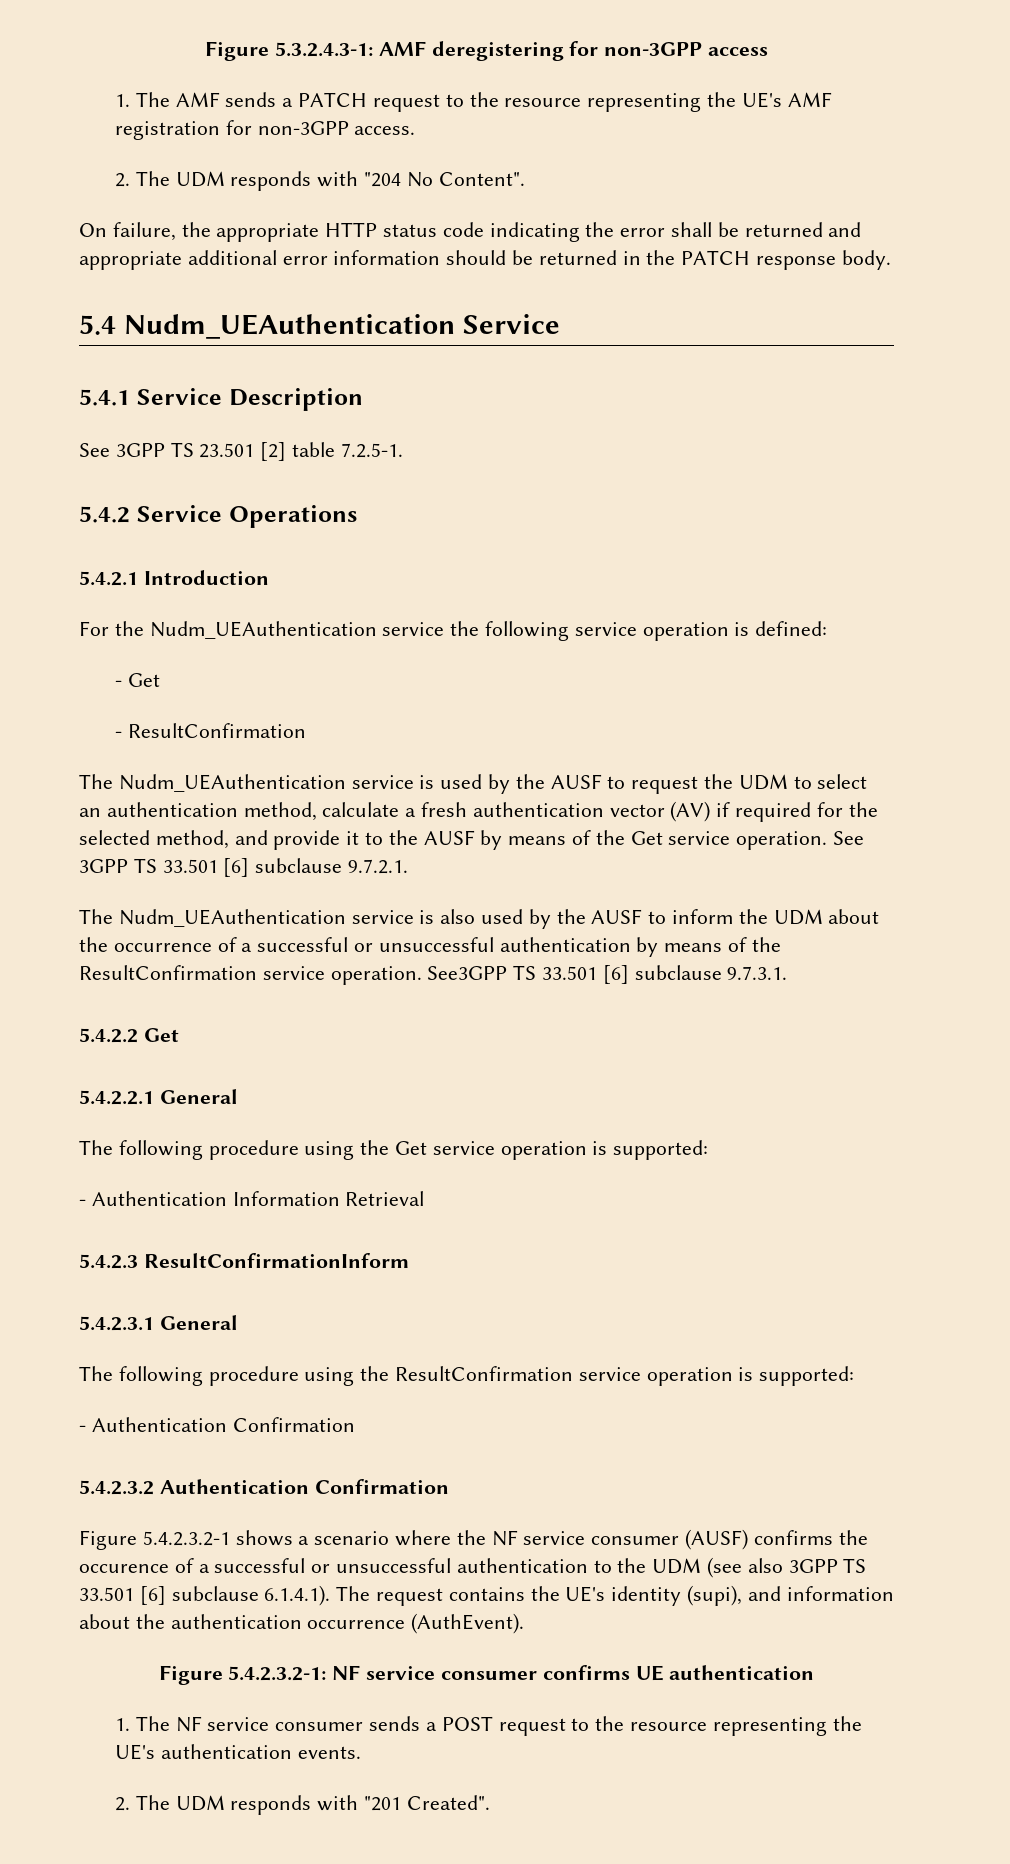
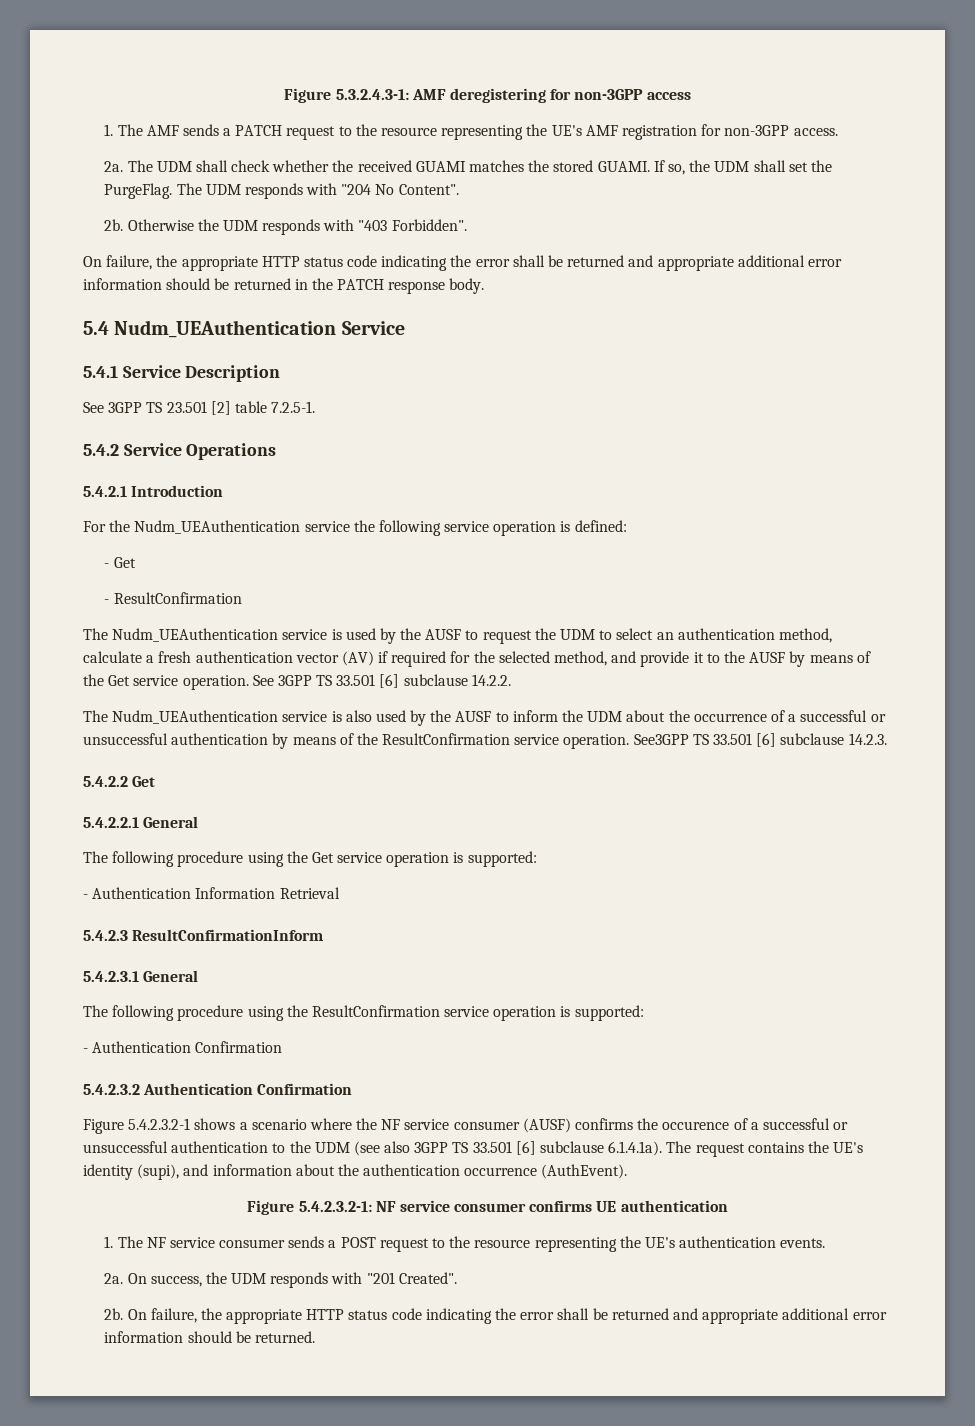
- 2. The UDM responds with "204 No Content".
+ 2a. The UDM shall check whether the received GUAMI matches the stored GUAMI. If so, the UDM shall set the PurgeFlag. The UDM responds with "204 No Content".
+ 2b. Otherwise the UDM responds with "403 Forbidden".
- See 3GPP TS 33.501 [6] subclause 9.7.2.1.
+ See 3GPP TS 33.501 [6] subclause 14.2.2.
- See3GPP TS 33.501 [6] subclause 9.7.3.1.
+ See3GPP TS 33.501 [6] subclause 14.2.3.
- Figure 5.4.2.3.2-1 shows a scenario where the NF service consumer (AUSF) confirms the occurence of a successful or unsuccessful authentication to the UDM (see also 3GPP TS 33.501 [6] subclause 6.1.4.1). The request contains the UE's identity (supi), and information about the authentication occurrence (AuthEvent).
+ Figure 5.4.2.3.2-1 shows a scenario where the NF service consumer (AUSF) confirms the occurence of a successful or unsuccessful authentication to the UDM (see also 3GPP TS 33.501 [6] subclause 6.1.4.1a). The request contains the UE's identity (supi), and information about the authentication occurrence (AuthEvent).
- 2. The UDM responds with "201 Created".
+ 2a. On success, the UDM responds with "201 Created".
+ 2b. On failure, the appropriate HTTP status code indicating the error shall be returned and appropriate additional error information should be returned.

